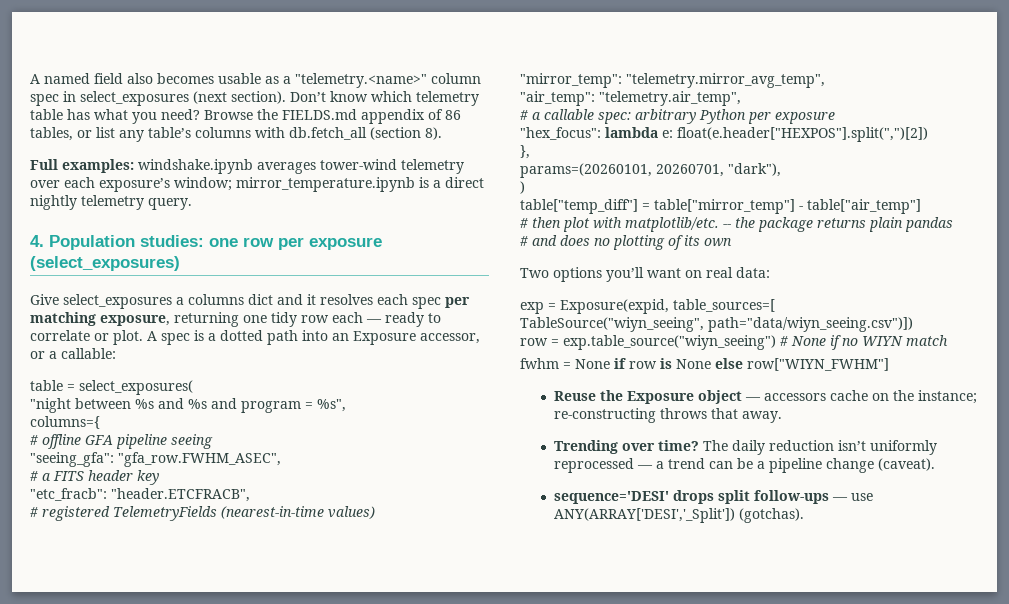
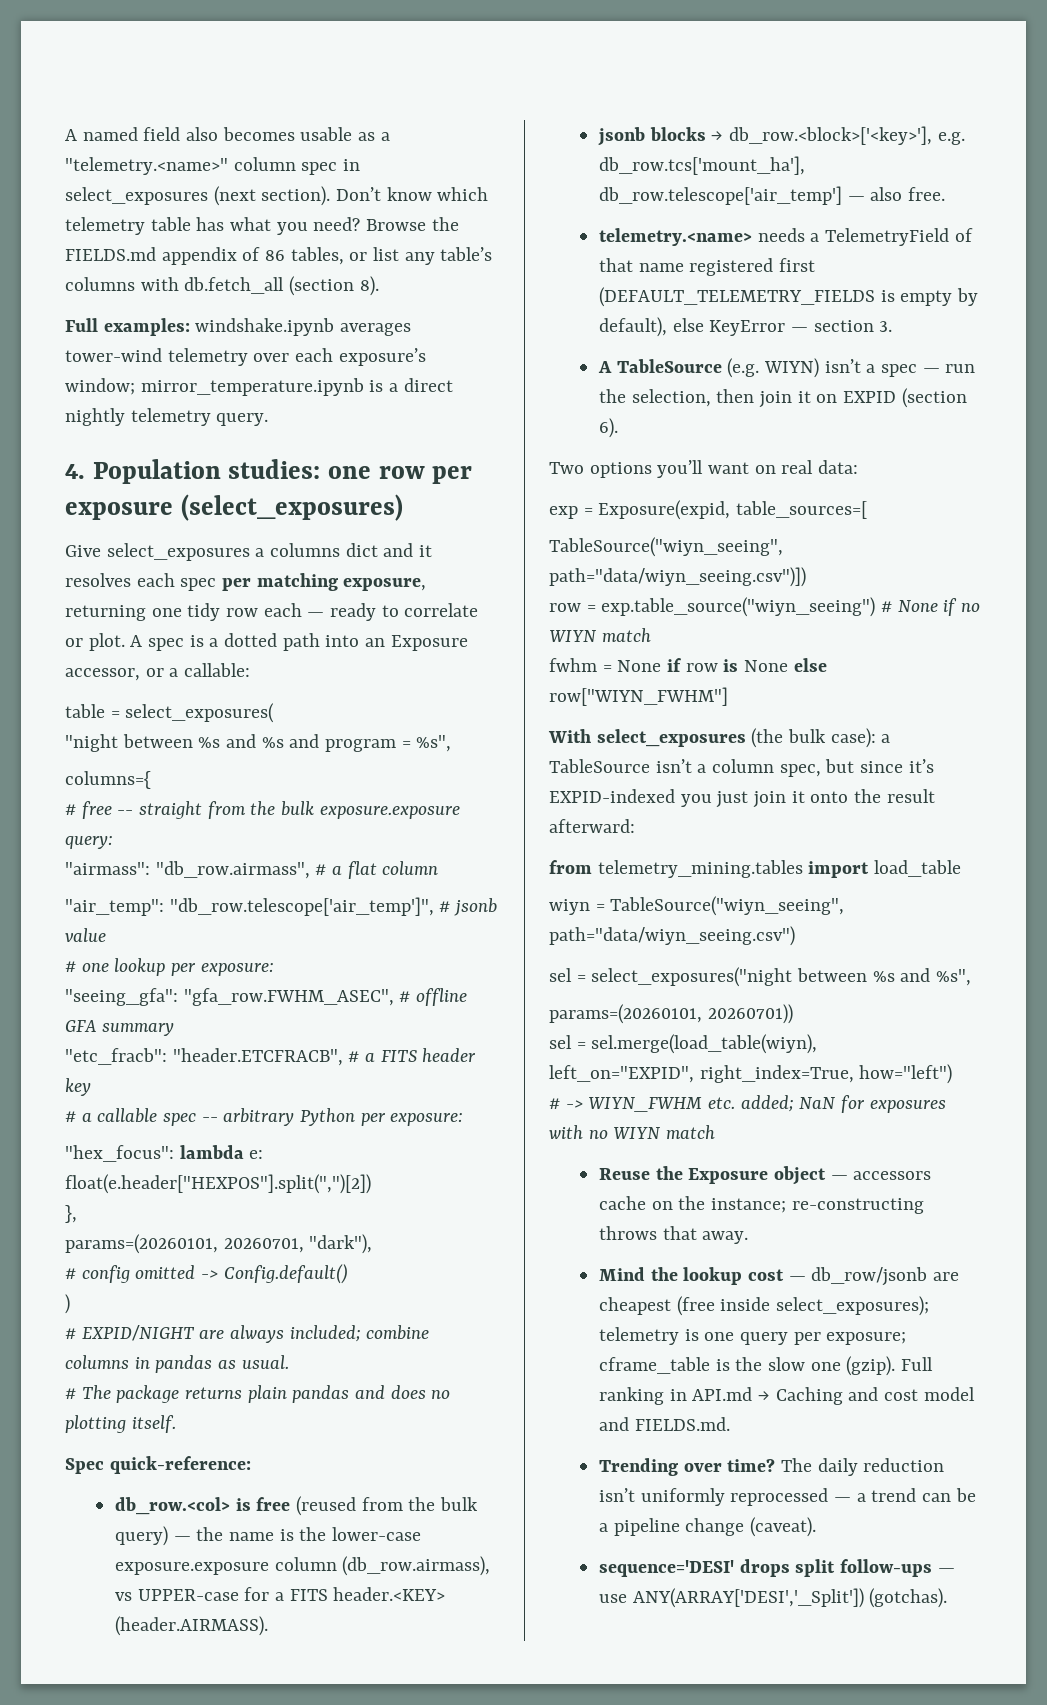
- # offline GFA pipeline seeing
- "seeing_gfa": "gfa_row.FWHM_ASEC",
- # a FITS header key
+ # free -- straight from the bulk exposure.exposure query:
+ "airmass": "db_row.airmass", # a flat column
+ "air_temp": "db_row.telescope['air_temp']", # jsonb value
+ # one lookup per exposure:
+ "seeing_gfa": "gfa_row.FWHM_ASEC", # offline GFA summary
+ "etc_fracb": "header.ETCFRACB", # a FITS header key
- "etc_fracb": "header.ETCFRACB",
- # registered TelemetryFields (nearest-in-time values)
- "mirror_temp": "telemetry.mirror_avg_temp",
- "air_temp": "telemetry.air_temp",
- # a callable spec: arbitrary Python per exposure
+ # a callable spec -- arbitrary Python per exposure:
+ # config omitted -> Config.default()
  )
- table["temp_diff"] = table["mirror_temp"] - table["air_temp"]
- # then plot with matplotlib/etc. -- the package returns plain pandas
- # and does no plotting of its own
+ # EXPID/NIGHT are always included; combine columns in pandas as usual.
+ # The package returns plain pandas and does no plotting itself.
+ Spec quick-reference:
+ db_row.<col> is free (reused from the bulk query) — the name is the lower-case exposure.exposure column (db_row.airmass), vs UPPER-case for a FITS header.<KEY> (header.AIRMASS).
+ jsonb blocks → db_row.<block>['<key>'], e.g. db_row.tcs['mount_ha'], db_row.telescope['air_temp'] — also free.
+ telemetry.<name> needs a TelemetryField of that name registered first (DEFAULT_TELEMETRY_FIELDS is empty by default), else KeyError — section 3.
+ A TableSource (e.g. WIYN) isn’t a spec — run the selection, then join it on EXPID (section 6).
+ With select_exposures (the bulk case): a TableSource isn’t a column spec, but since it’s EXPID-indexed you just join it onto the result afterward:
+ from telemetry_mining.tables import load_table
+ wiyn = TableSource("wiyn_seeing", path="data/wiyn_seeing.csv")
+ sel = select_exposures("night between %s and %s",
+ params=(20260101, 20260701))
+ sel = sel.merge(load_table(wiyn),
+ left_on="EXPID", right_index=True, how="left")
+ # -> WIYN_FWHM etc. added; NaN for exposures with no WIYN match
+ Mind the lookup cost — db_row/jsonb are cheapest (free inside select_exposures); telemetry is one query per exposure; cframe_table is the slow one (gzip). Full ranking in API.md → Caching and cost model and FIELDS.md.

